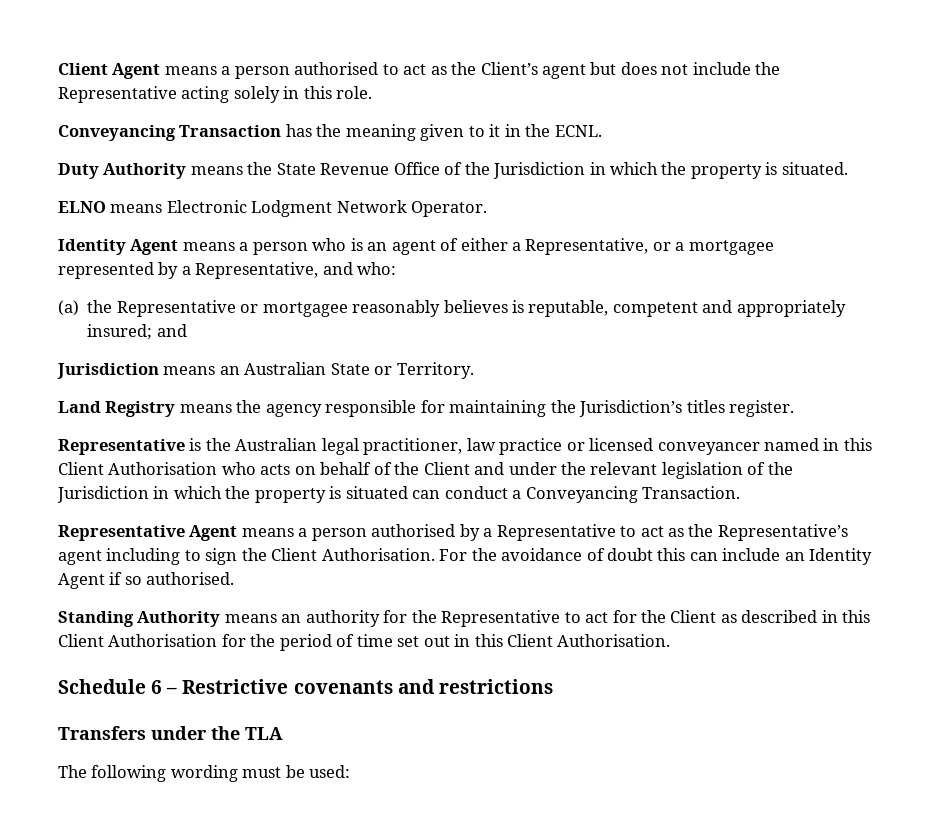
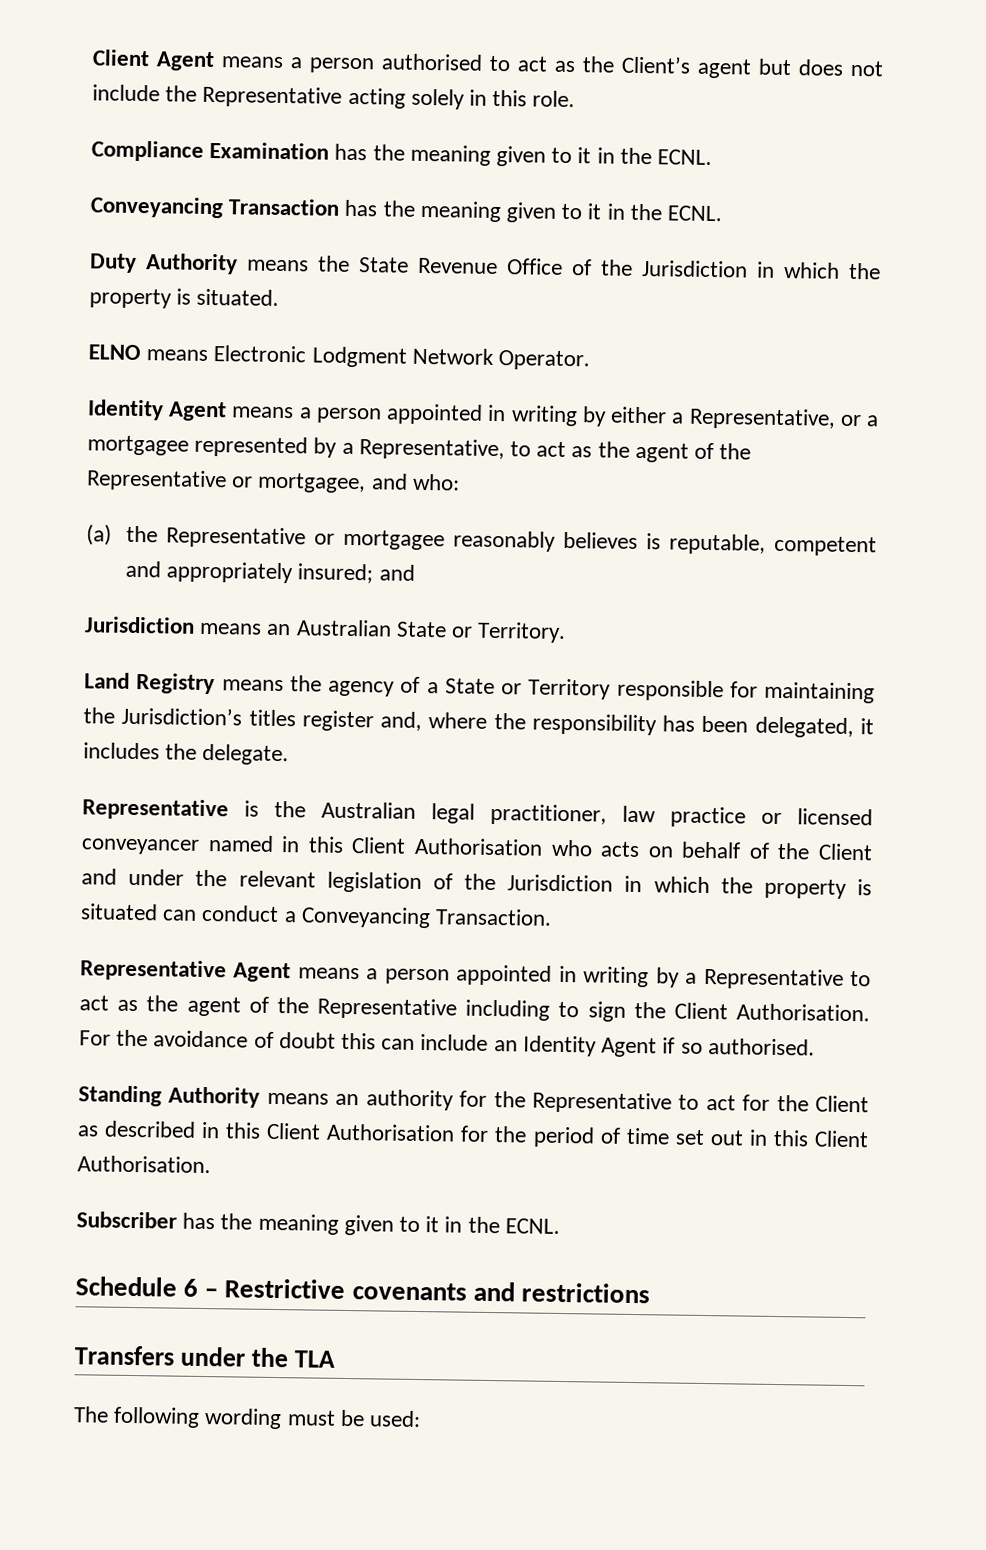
+ Compliance Examination has the meaning given to it in the ECNL.
- Identity Agent means a person who is an agent of either a Representative, or a mortgagee represented by a Representative, and who:
+ Identity Agent means a person appointed in writing by either a Representative, or a mortgagee represented by a Representative, to act as the agent of the Representative or mortgagee, and who:
- Land Registry means the agency responsible for maintaining the Jurisdiction’s titles register.
+ Land Registry means the agency of a State or Territory responsible for maintaining the Jurisdiction’s titles register and, where the responsibility has been delegated, it includes the delegate.
- Representative Agent means a person authorised by a Representative to act as the Representative’s agent including to sign the Client Authorisation.
+ Representative Agent means a person appointed in writing by a Representative to act as the agent of the Representative including to sign the Client Authorisation.
+ Subscriber has the meaning given to it in the ECNL.

